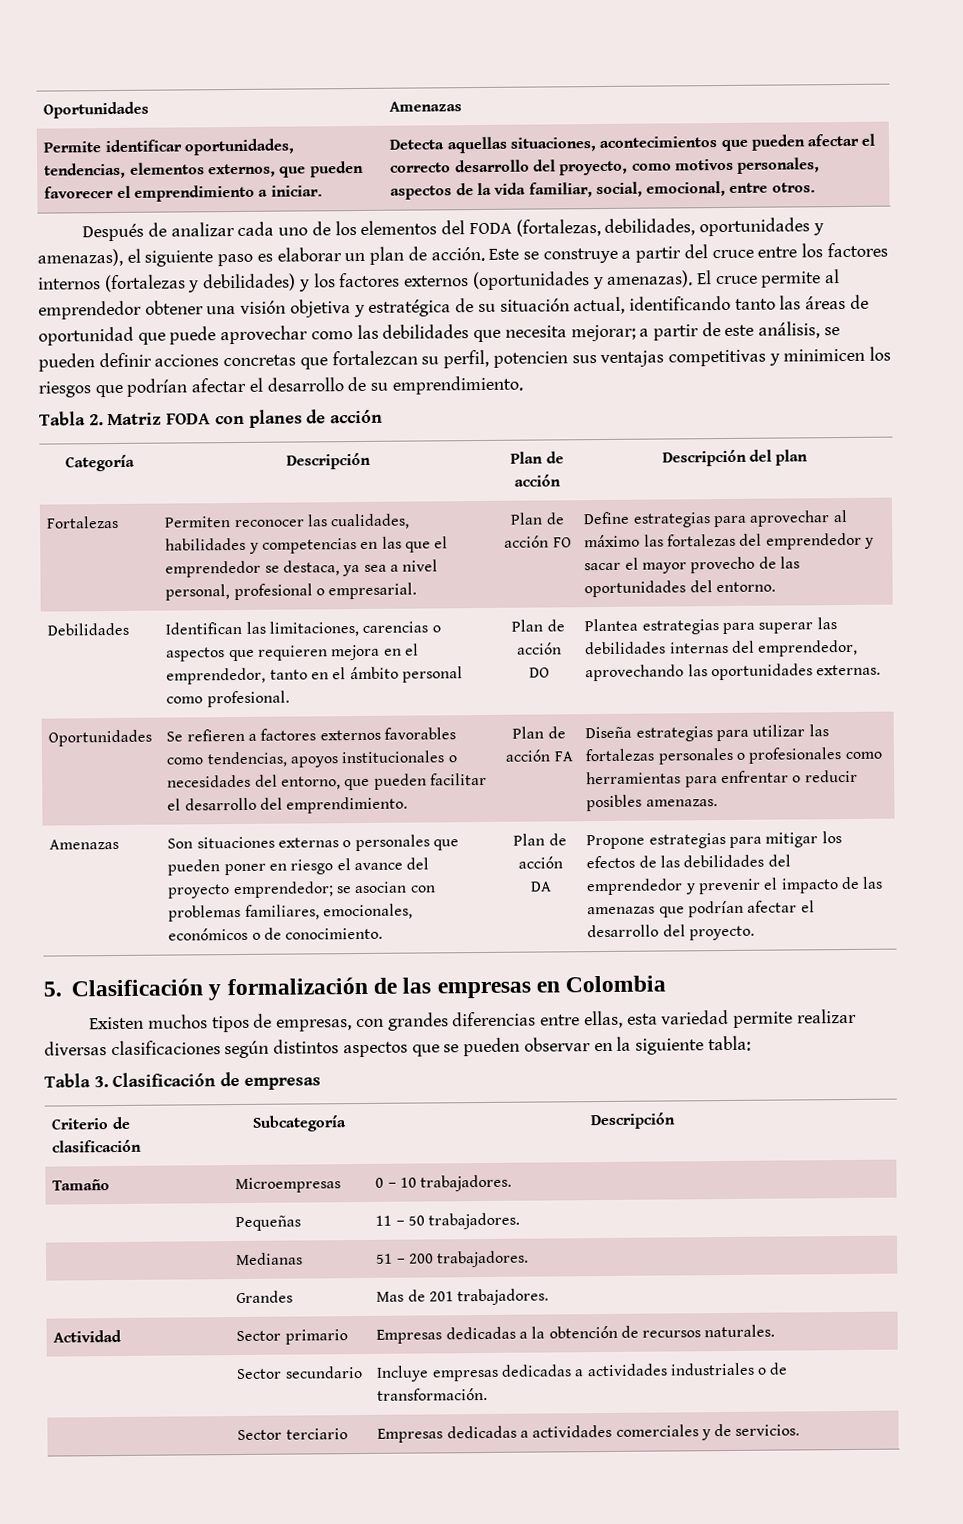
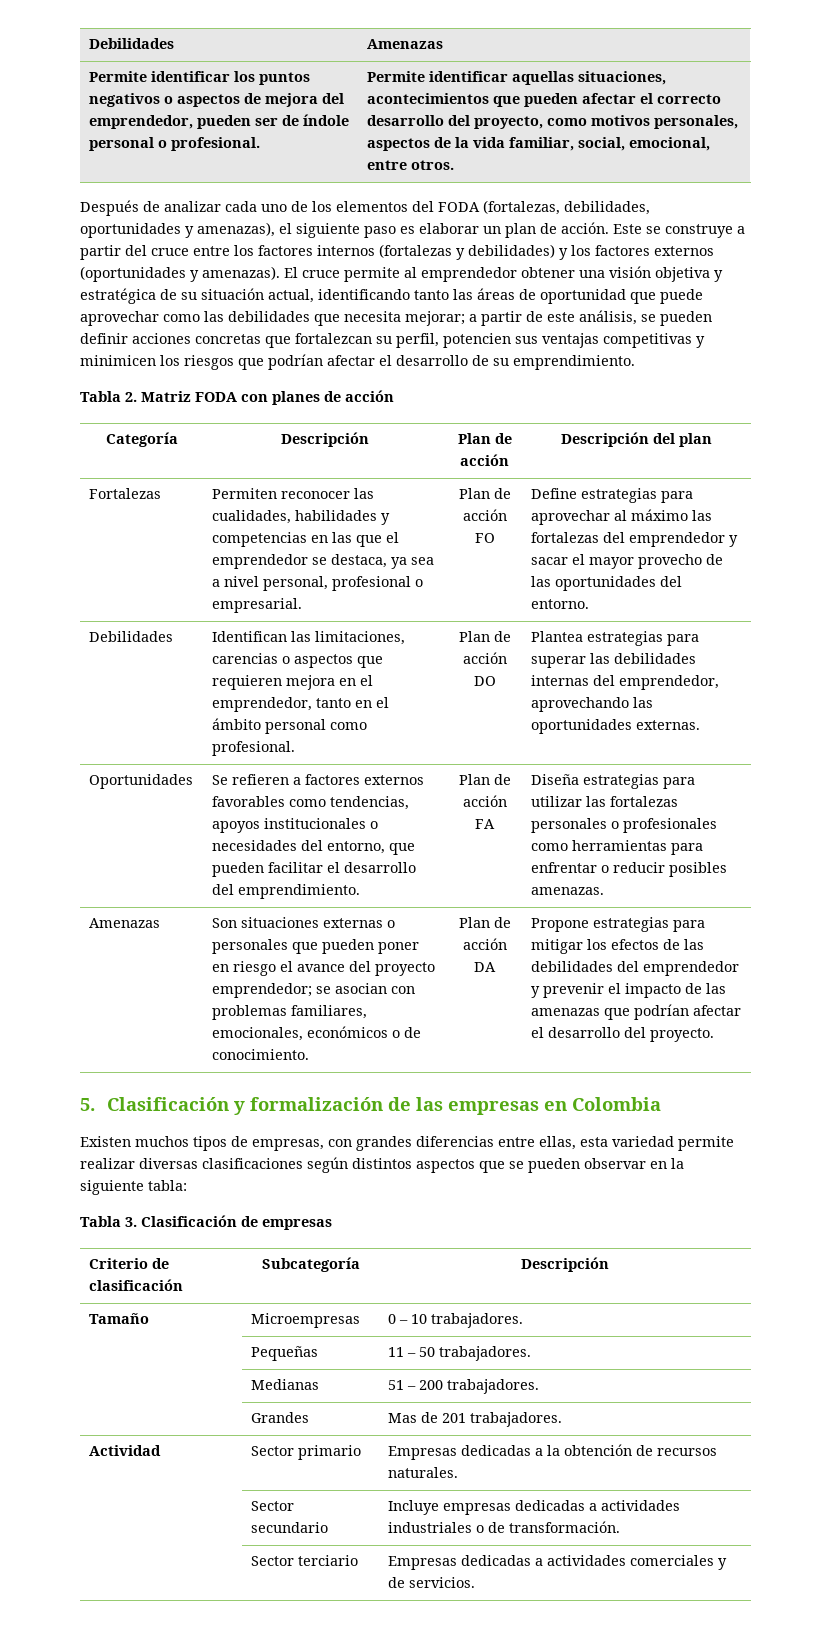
- Oportunidades | Amenazas
+ Debilidades | Amenazas
- Permite identificar oportunidades, tendencias, elementos externos, que pueden favorecer el emprendimiento a iniciar. | Detecta aquellas situaciones, acontecimientos que pueden afectar el correcto desarrollo del proyecto, como motivos personales, aspectos de la vida familiar, social, emocional, entre otros.
+ Permite identificar los puntos negativos o aspectos de mejora del emprendedor, pueden ser de índole personal o profesional. | Permite identificar aquellas situaciones, acontecimientos que pueden afectar el correcto desarrollo del proyecto, como motivos personales, aspectos de la vida familiar, social, emocional, entre otros.

